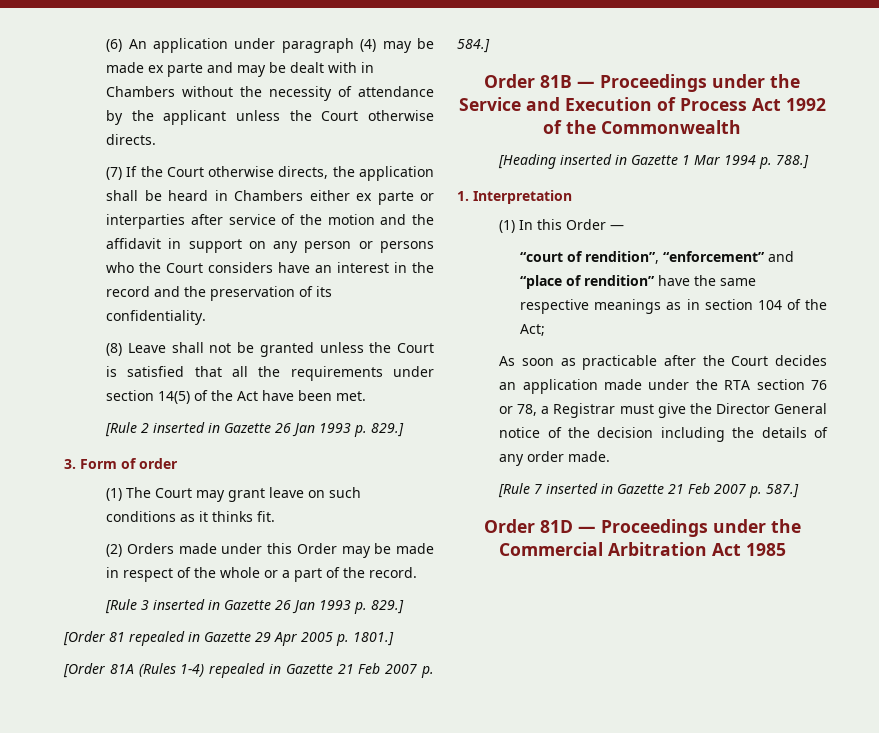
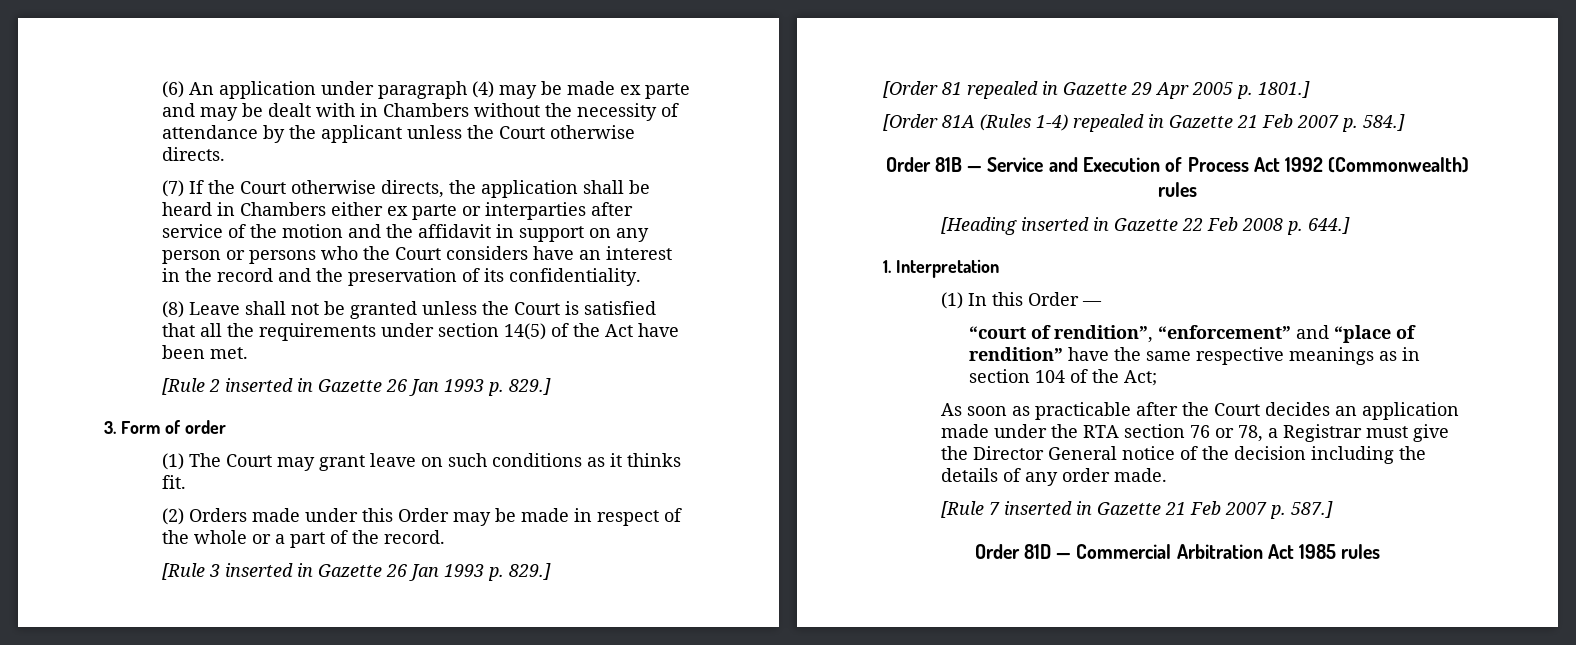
- Order 81B — Proceedings under the Service and Execution of Process Act 1992 of the Commonwealth
+ Order 81B — Service and Execution of Process Act 1992 (Commonwealth) rules
- [Heading inserted in Gazette 1 Mar 1994 p. 788.]
+ [Heading inserted in Gazette 22 Feb 2008 p. 644.]
- Order 81D — Proceedings under the Commercial Arbitration Act 1985
+ Order 81D — Commercial Arbitration Act 1985 rules

